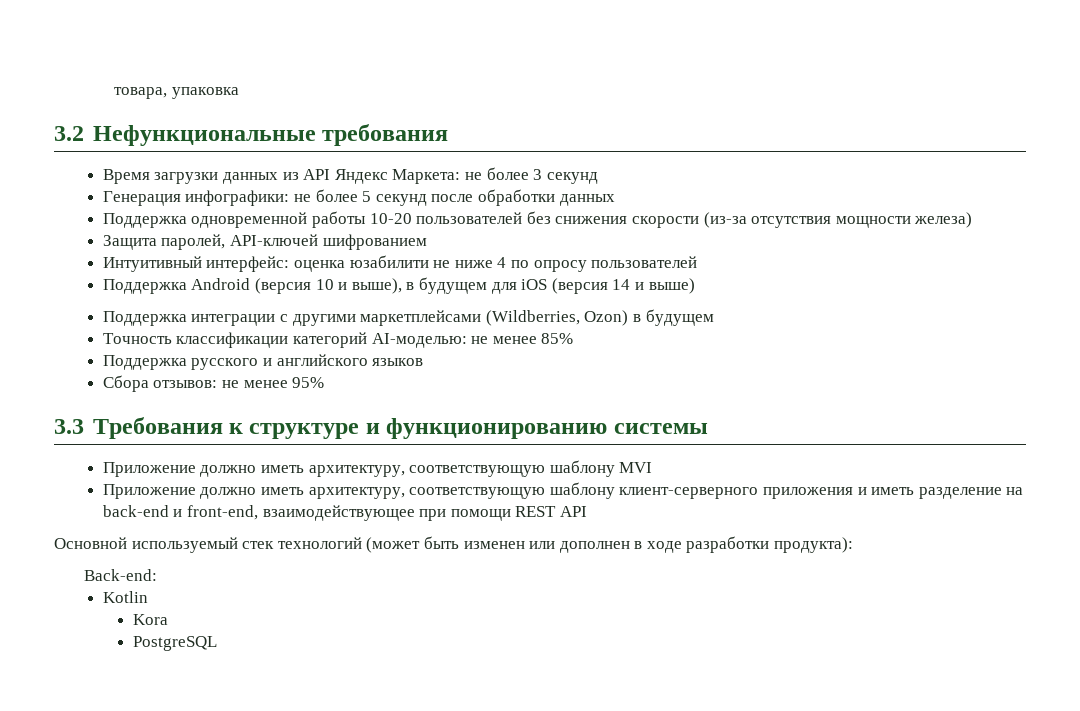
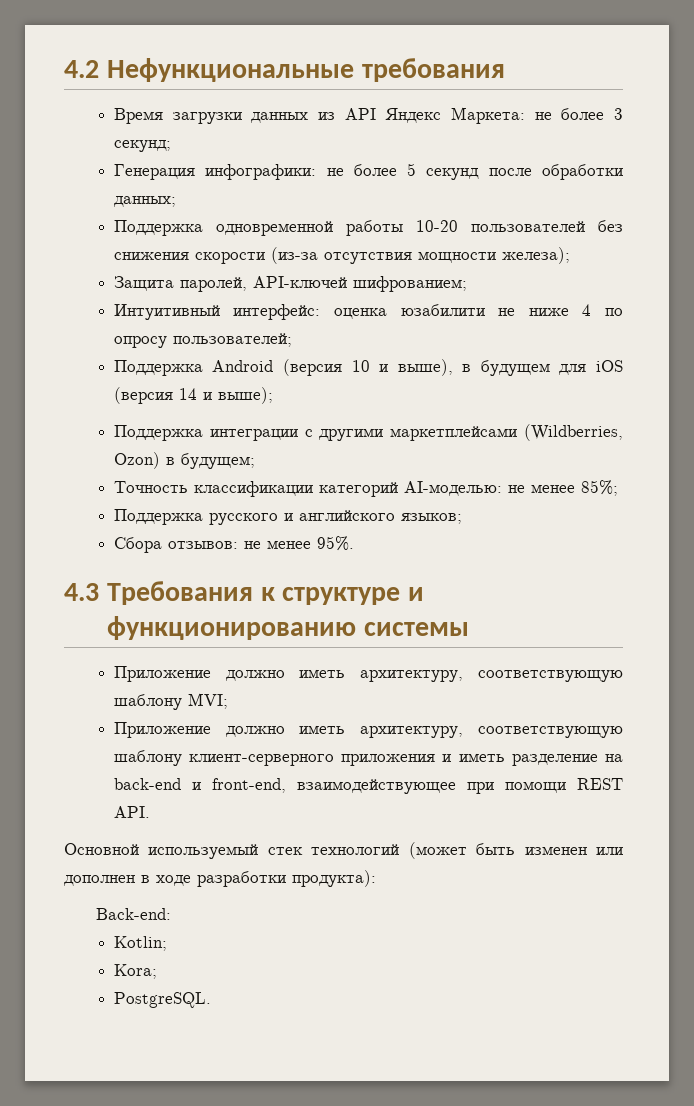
- товара, упаковка
- 3.2 Нефункциональные требования
+ 4.2 Нефункциональные требования
- Время загрузки данных из API Яндекс Маркета: не более 3 секунд
+ Время загрузки данных из API Яндекс Маркета: не более 3 секунд;
- Генерация инфографики: не более 5 секунд после обработки данных
+ Генерация инфографики: не более 5 секунд после обработки данных;
- Поддержка одновременной работы 10-20 пользователей без снижения скорости (из-за отсутствия мощности железа)
+ Поддержка одновременной работы 10-20 пользователей без снижения скорости (из-за отсутствия мощности железа);
- Защита паролей, API-ключей шифрованием
+ Защита паролей, API-ключей шифрованием;
- Интуитивный интерфейс: оценка юзабилити не ниже 4 по опросу пользователей
+ Интуитивный интерфейс: оценка юзабилити не ниже 4 по опросу пользователей;
- Поддержка Android (версия 10 и выше), в будущем для iOS (версия 14 и выше)
+ Поддержка Android (версия 10 и выше), в будущем для iOS (версия 14 и выше);
- Поддержка интеграции с другими маркетплейсами (Wildberries, Ozon) в будущем
+ Поддержка интеграции с другими маркетплейсами (Wildberries, Ozon) в будущем;
- Точность классификации категорий AI-моделью: не менее 85%
+ Точность классификации категорий AI-моделью: не менее 85%;
- Поддержка русского и английского языков
+ Поддержка русского и английского языков;
- Сбора отзывов: не менее 95%
- 3.3 Требования к структуре и функционированию системы
+ Сбора отзывов: не менее 95%.
+ 4.3 Требования к структуре и функционированию системы
- Приложение должно иметь архитектуру, соответствующую шаблону MVI
+ Приложение должно иметь архитектуру, соответствующую шаблону MVI;
- Приложение должно иметь архитектуру, соответствующую шаблону клиент-серверного приложения и иметь разделение на back-end и front-end, взаимодействующее при помощи REST API
+ Приложение должно иметь архитектуру, соответствующую шаблону клиент-серверного приложения и иметь разделение на back-end и front-end, взаимодействующее при помощи REST API.
- Kotlin
- Kora
- PostgreSQL
+ Kotlin;
+ Kora;
+ PostgreSQL.

